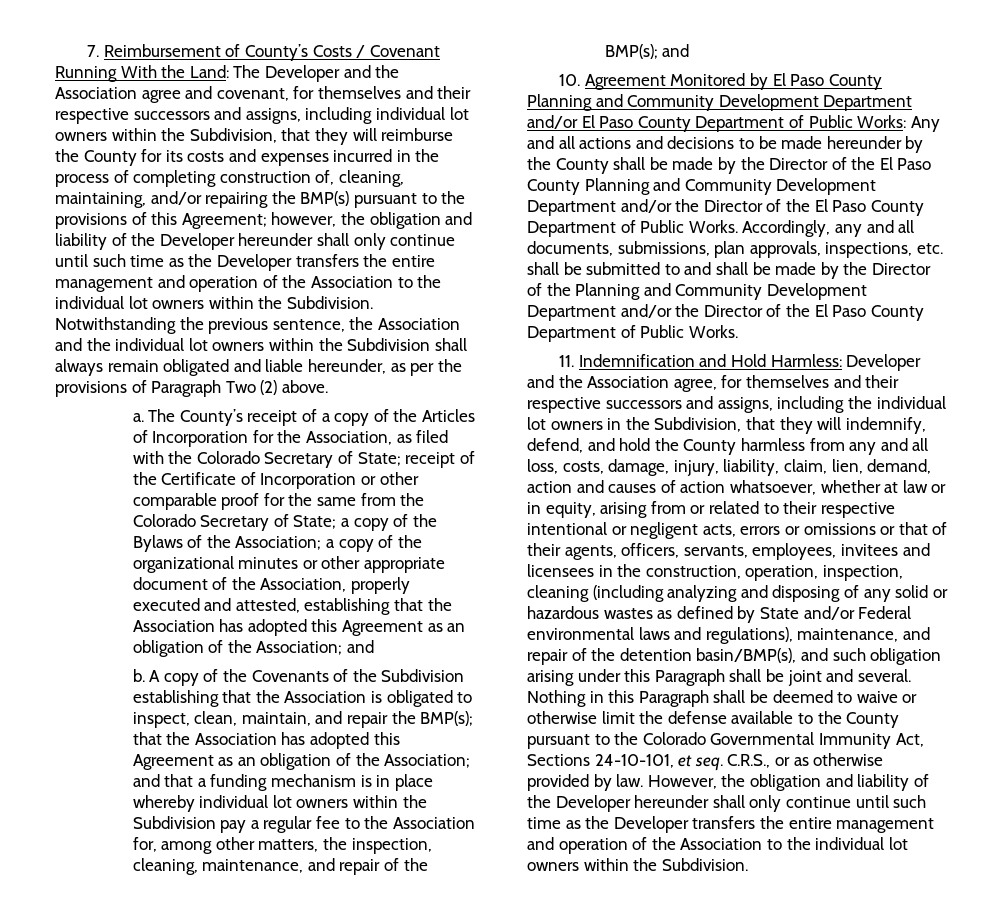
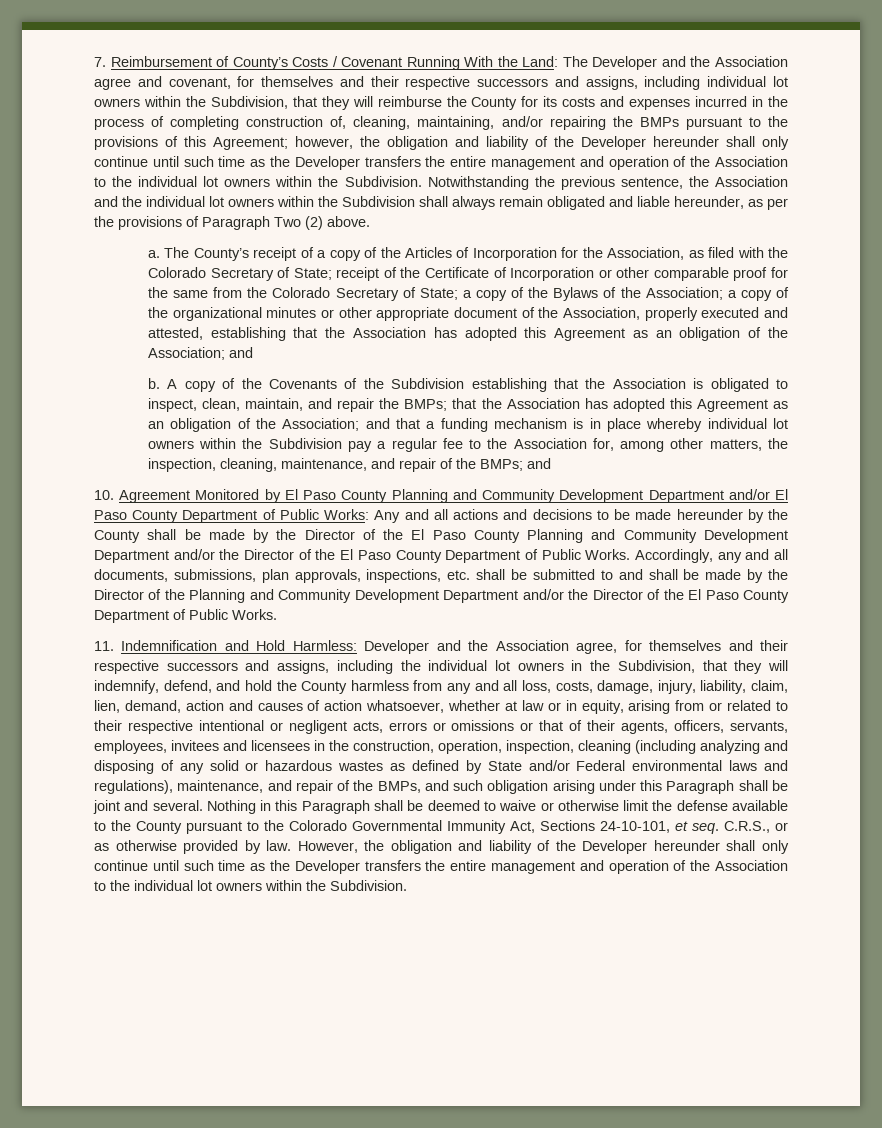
- The Developer and the Association agree and covenant, for themselves and their respective successors and assigns, including individual lot owners within the Subdivision, that they will reimburse the County for its costs and expenses incurred in the process of completing construction of, cleaning, maintaining, and/or repairing the BMP(s) pursuant to the provisions of this Agreement;
+ The Developer and the Association agree and covenant, for themselves and their respective successors and assigns, including individual lot owners within the Subdivision, that they will reimburse the County for its costs and expenses incurred in the process of completing construction of, cleaning, maintaining, and/or repairing the BMPs pursuant to the provisions of this Agreement;
- A copy of the Covenants of the Subdivision establishing that the Association is obligated to inspect, clean, maintain, and repair the BMP(s);
+ A copy of the Covenants of the Subdivision establishing that the Association is obligated to inspect, clean, maintain, and repair the BMPs;
- and that a funding mechanism is in place whereby individual lot owners within the Subdivision pay a regular fee to the Association for, among other matters, the inspection, cleaning, maintenance, and repair of the BMP(s);
+ and that a funding mechanism is in place whereby individual lot owners within the Subdivision pay a regular fee to the Association for, among other matters, the inspection, cleaning, maintenance, and repair of the BMPs;
- Developer and the Association agree, for themselves and their respective successors and assigns, including the individual lot owners in the Subdivision, that they will indemnify, defend, and hold the County harmless from any and all loss, costs, damage, injury, liability, claim, lien, demand, action and causes of action whatsoever, whether at law or in equity, arising from or related to their respective intentional or negligent acts, errors or omissions or that of their agents, officers, servants, employees, invitees and licensees in the construction, operation, inspection, cleaning (including analyzing and disposing of any solid or hazardous wastes as defined by State and/or Federal environmental laws and regulations), maintenance, and repair of the detention basin/BMP(s), and such obligation arising under this Paragraph shall be joint and several.
+ Developer and the Association agree, for themselves and their respective successors and assigns, including the individual lot owners in the Subdivision, that they will indemnify, defend, and hold the County harmless from any and all loss, costs, damage, injury, liability, claim, lien, demand, action and causes of action whatsoever, whether at law or in equity, arising from or related to their respective intentional or negligent acts, errors or omissions or that of their agents, officers, servants, employees, invitees and licensees in the construction, operation, inspection, cleaning (including analyzing and disposing of any solid or hazardous wastes as defined by State and/or Federal environmental laws and regulations), maintenance, and repair of the BMPs, and such obligation arising under this Paragraph shall be joint and several.

